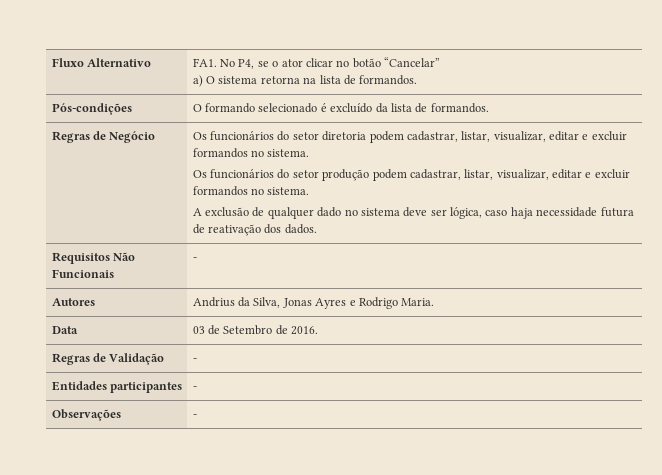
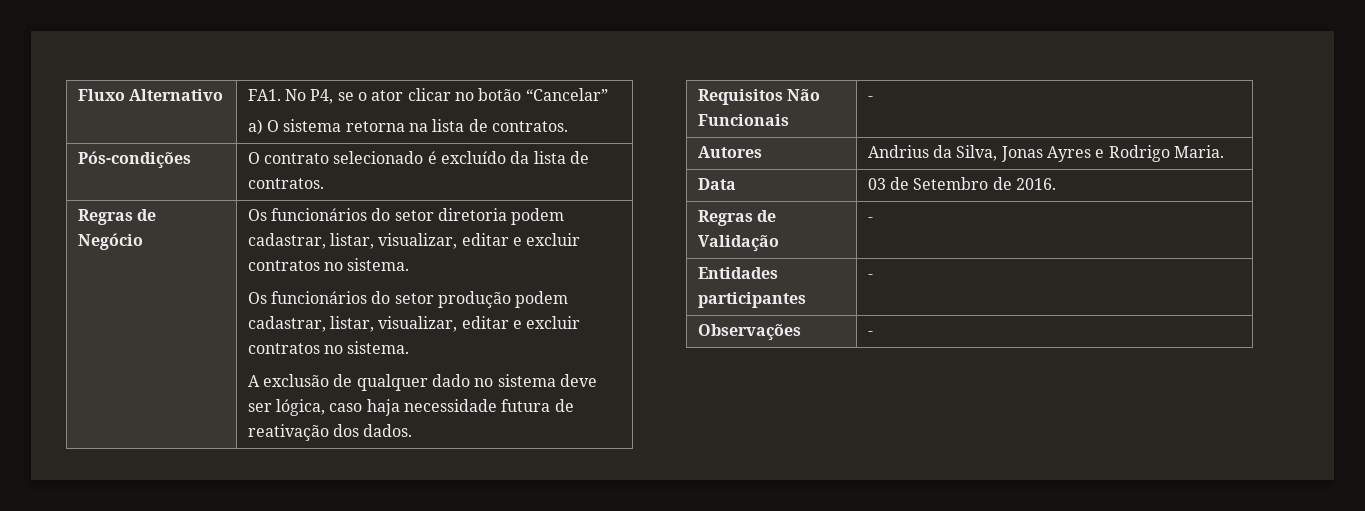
  Fluxo Alternativo | FA1. No P4, se o ator clicar no botão “Cancelar”
- a) O sistema retorna na lista de formandos.
+ a) O sistema retorna na lista de contratos.
- Pós-condições | O formando selecionado é excluído da lista de formandos.
+ Pós-condições | O contrato selecionado é excluído da lista de contratos.
- Os funcionários do setor diretoria podem cadastrar, listar, visualizar, editar e excluir formandos no sistema.
+ Os funcionários do setor diretoria podem cadastrar, listar, visualizar, editar e excluir contratos no sistema.
- Os funcionários do setor produção podem cadastrar, listar, visualizar, editar e excluir formandos no sistema.
+ Os funcionários do setor produção podem cadastrar, listar, visualizar, editar e excluir contratos no sistema.

